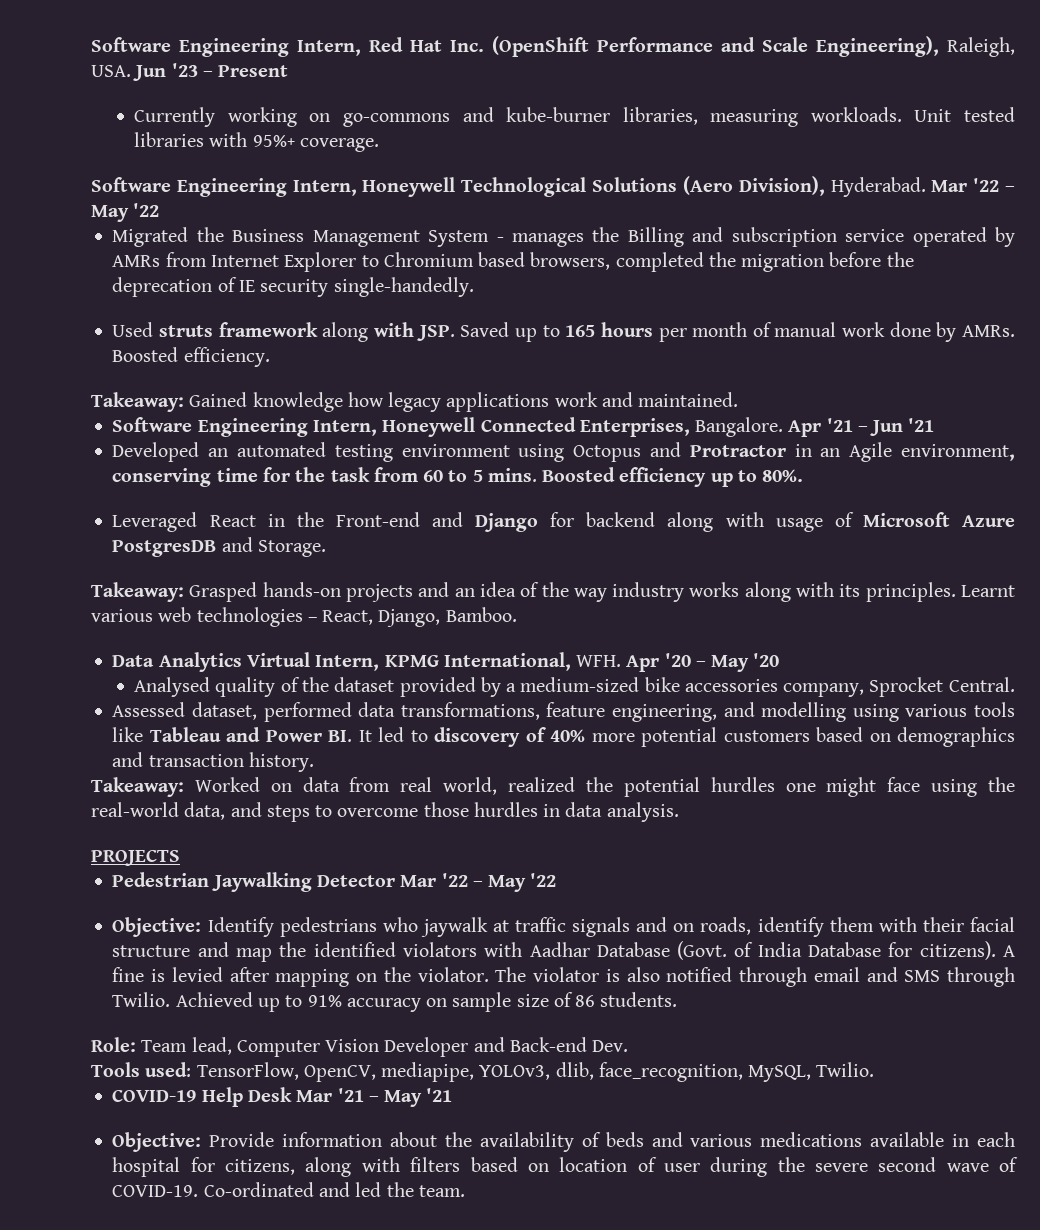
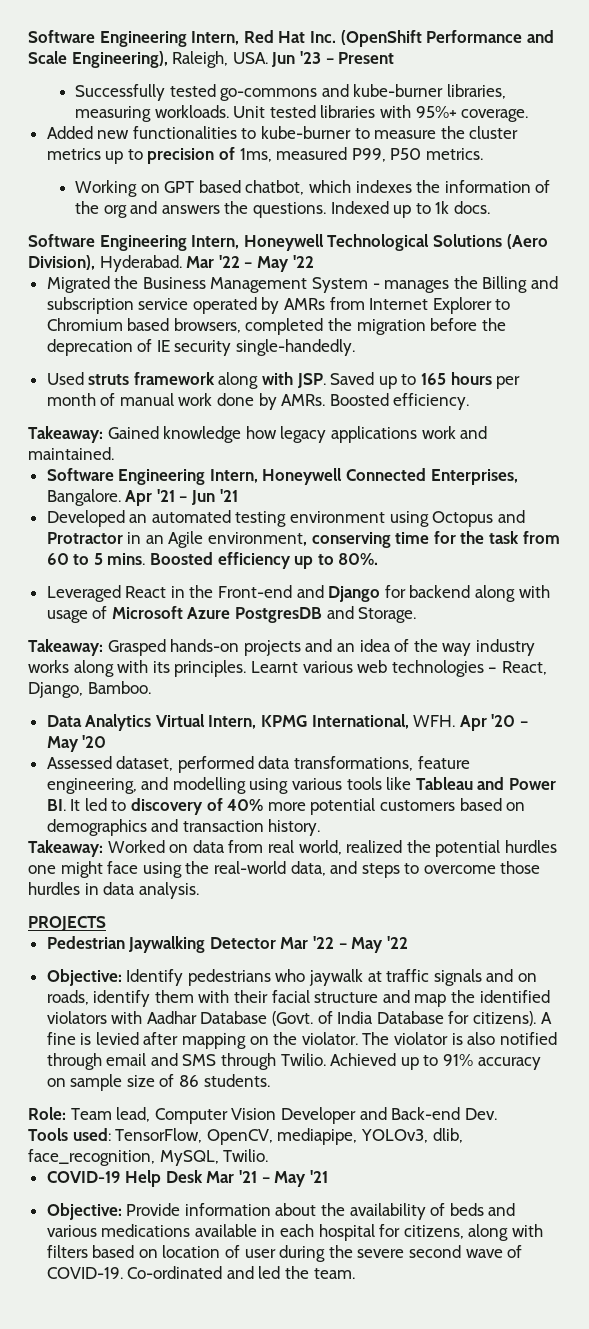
- Currently working on go-commons and kube-burner libraries, measuring workloads.
+ Successfully tested go-commons and kube-burner libraries, measuring workloads.
+ Added new functionalities to kube-burner to measure the cluster metrics up to precision of 1ms, measured P99, P50 metrics.
+ Working on GPT based chatbot, which indexes the information of the org and answers the questions. Indexed up to 1k docs.
- Analysed quality of the dataset provided by a medium-sized bike accessories company, Sprocket Central.

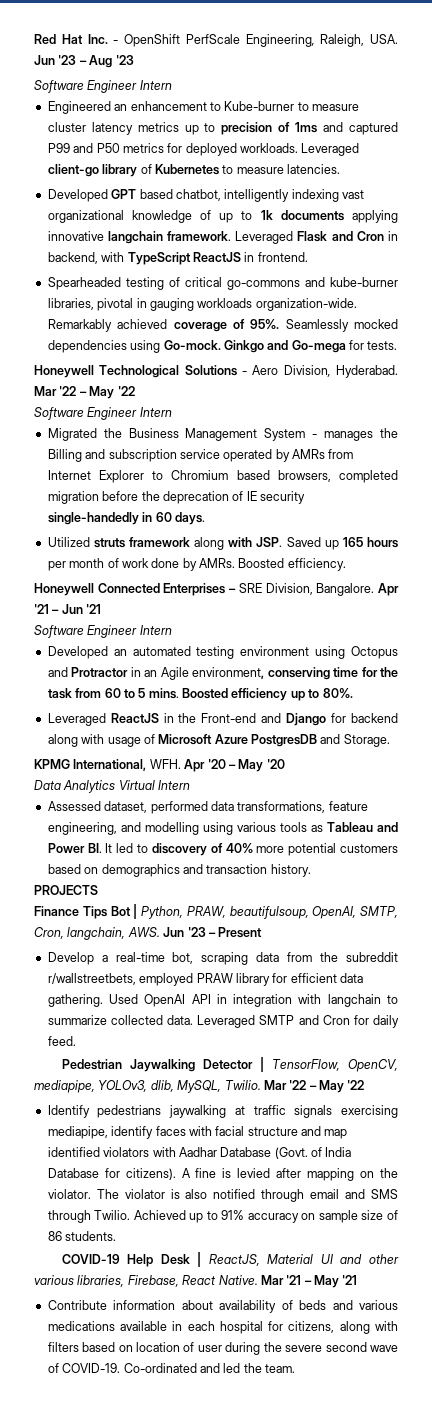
- Software Engineering Intern, Red Hat Inc. (OpenShift Performance and Scale Engineering), Raleigh, USA. Jun '23 – Present
- Successfully tested go-commons and kube-burner libraries, measuring workloads. Unit tested libraries with 95%+ coverage.
- Added new functionalities to kube-burner to measure the cluster metrics up to precision of 1ms, measured P99, P50 metrics.
- Working on GPT based chatbot, which indexes the information of the org and answers the questions. Indexed up to 1k docs.
- Software Engineering Intern, Honeywell Technological Solutions (Aero Division), Hyderabad. Mar '22 – May '22
+ Red Hat Inc. - OpenShift PerfScale Engineering, Raleigh, USA. Jun '23 – Aug '23
+ Software Engineer Intern
+ Engineered an enhancement to Kube-burner to measure cluster latency metrics up to precision of 1ms and captured P99 and P50 metrics for deployed workloads. Leveraged client-go library of Kubernetes to measure latencies.
+ Developed GPT based chatbot, intelligently indexing vast organizational knowledge of up to 1k documents applying innovative langchain framework. Leveraged Flask and Cron in backend, with TypeScript ReactJS in frontend.
+ Spearheaded testing of critical go-commons and kube-burner libraries, pivotal in gauging workloads organization-wide. Remarkably achieved coverage of 95%. Seamlessly mocked dependencies using Go-mock. Ginkgo and Go-mega for tests.
+ Honeywell Technological Solutions - Aero Division, Hyderabad. Mar '22 – May '22
+ Software Engineer Intern
- Migrated the Business Management System - manages the Billing and subscription service operated by AMRs from Internet Explorer to Chromium based browsers, completed the migration before the deprecation of IE security single-handedly.
- Used struts framework along with JSP. Saved up to 165 hours per month of manual work done by AMRs.
+ Migrated the Business Management System - manages the Billing and subscription service operated by AMRs from Internet Explorer to Chromium based browsers, completed migration before the deprecation of IE security single-handedly in 60 days.
+ Utilized struts framework along with JSP. Saved up 165 hours per month of work done by AMRs.
- Takeaway: Gained knowledge how legacy applications work and maintained.
- Software Engineering Intern, Honeywell Connected Enterprises, Bangalore.
+ Honeywell Connected Enterprises – SRE Division, Bangalore.
  Apr '21 – Jun '21
+ Software Engineer Intern
- Leveraged React in the Front-end and Django for backend along with usage of Microsoft Azure PostgresDB and Storage.
+ Leveraged ReactJS in the Front-end and Django for backend along with usage of Microsoft Azure PostgresDB and Storage.
- Takeaway: Grasped hands-on projects and an idea of the way industry works along with its principles. Learnt various web technologies – React, Django, Bamboo.
- Data Analytics Virtual Intern, KPMG International, WFH. Apr '20 – May '20
+ KPMG International, WFH. Apr '20 – May '20
+ Data Analytics Virtual Intern
- Assessed dataset, performed data transformations, feature engineering, and modelling using various tools like Tableau and Power BI. It led to discovery of 40% more potential customers based on demographics and transaction history.
+ Assessed dataset, performed data transformations, feature engineering, and modelling using various tools as Tableau and Power BI. It led to discovery of 40% more potential customers based on demographics and transaction history.
- Takeaway: Worked on data from real world, realized the potential hurdles one might face using the real-world data, and steps to overcome those hurdles in data analysis.
  PROJECTS
- Pedestrian Jaywalking Detector Mar '22 – May '22
- Objective: Identify pedestrians who jaywalk at traffic signals and on roads, identify them with their facial structure and map the identified violators with Aadhar Database (Govt. of India Database for citizens).
+ Finance Tips Bot | Python, PRAW, beautifulsoup, OpenAI, SMTP, Cron, langchain, AWS. Jun '23 – Present
+ Develop a real-time bot, scraping data from the subreddit r/wallstreetbets, employed PRAW library for efficient data gathering. Used OpenAI API in integration with langchain to summarize collected data. Leveraged SMTP and Cron for daily feed.
+ Pedestrian Jaywalking Detector | TensorFlow, OpenCV, mediapipe, YOLOv3, dlib, MySQL, Twilio. Mar '22 – May '22
+ Identify pedestrians jaywalking at traffic signals exercising mediapipe, identify faces with facial structure and map identified violators with Aadhar Database (Govt. of India Database for citizens).
- Role: Team lead, Computer Vision Developer and Back-end Dev.
- Tools used: TensorFlow, OpenCV, mediapipe, YOLOv3, dlib, face_recognition, MySQL, Twilio.
- COVID-19 Help Desk Mar '21 – May '21
+ COVID-19 Help Desk | ReactJS, Material UI and other various libraries, Firebase, React Native. Mar '21 – May '21
- Objective: Provide information about the availability of beds and various medications available in each hospital for citizens, along with filters based on location of user during the severe second wave of COVID-19.
+ Contribute information about availability of beds and various medications available in each hospital for citizens, along with filters based on location of user during the severe second wave of COVID-19.

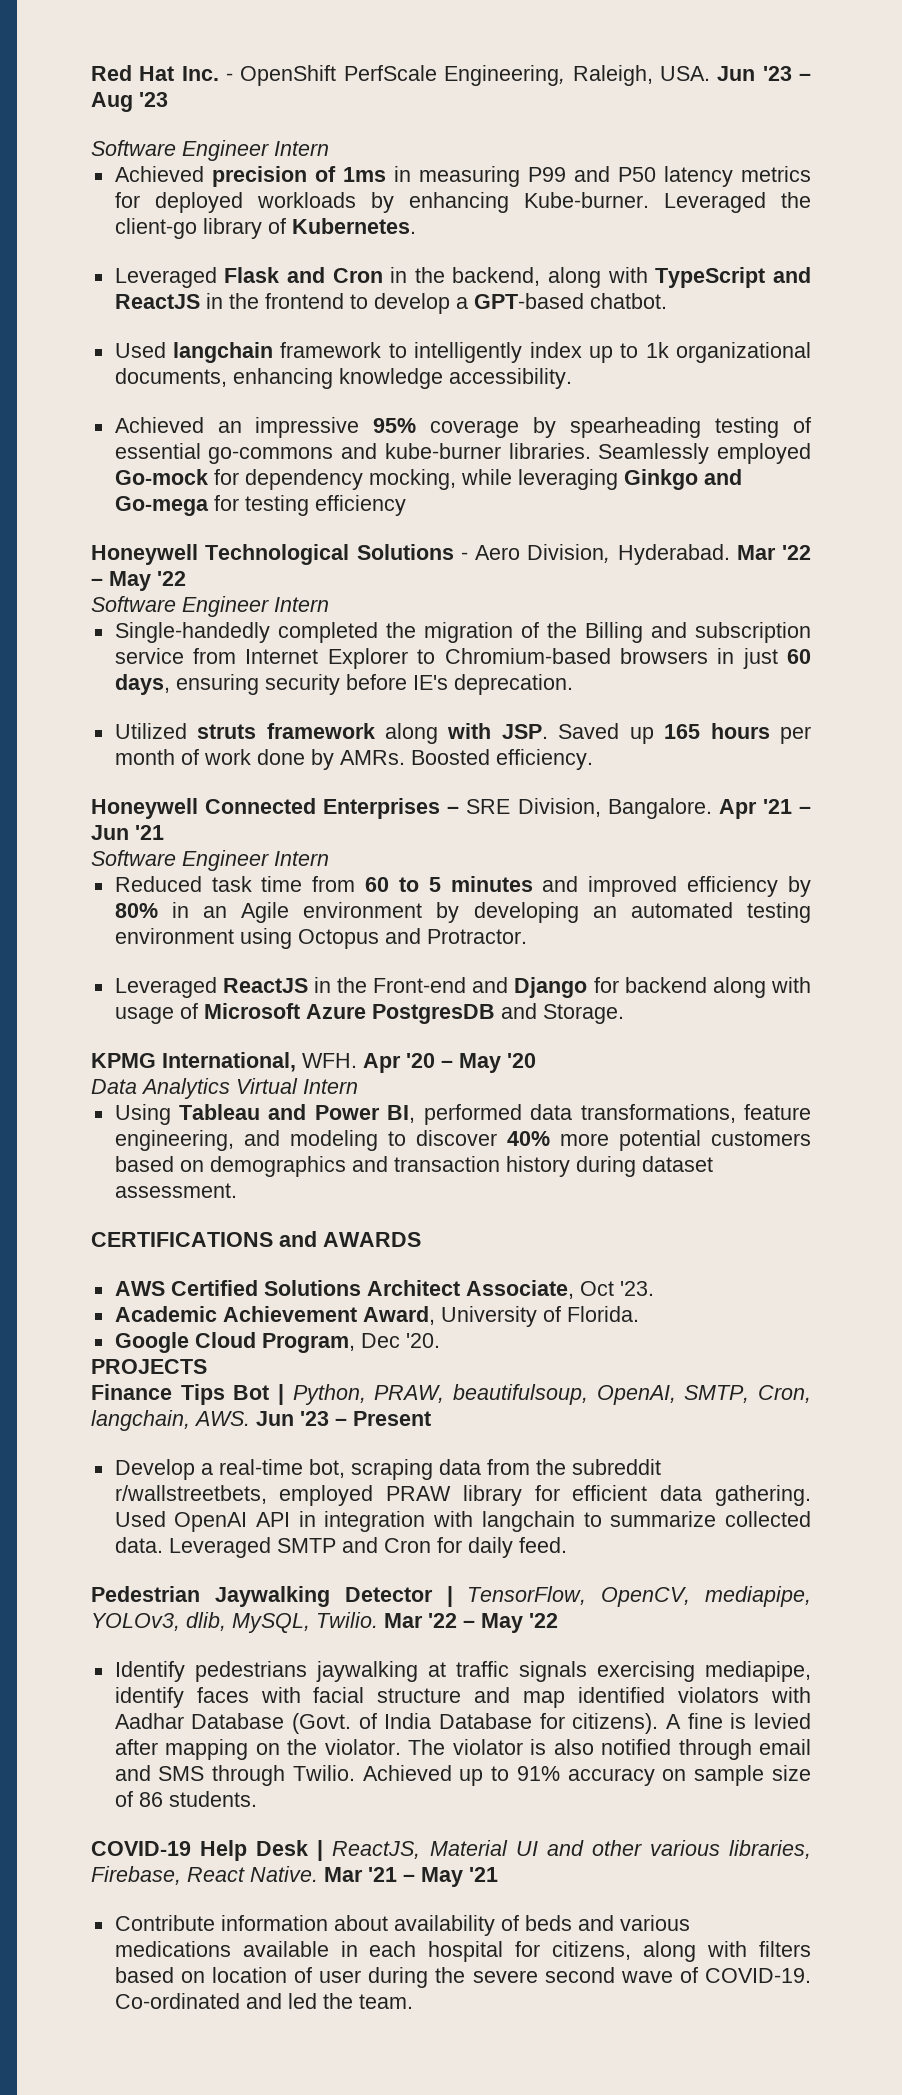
- Engineered an enhancement to Kube-burner to measure cluster latency metrics up to precision of 1ms and captured P99 and P50 metrics for deployed workloads. Leveraged client-go library of Kubernetes to measure latencies.
- Developed GPT based chatbot, intelligently indexing vast organizational knowledge of up to 1k documents applying innovative langchain framework. Leveraged Flask and Cron in backend, with TypeScript ReactJS in frontend.
- Spearheaded testing of critical go-commons and kube-burner libraries, pivotal in gauging workloads organization-wide. Remarkably achieved coverage of 95%. Seamlessly mocked dependencies using Go-mock. Ginkgo and Go-mega for tests.
+ Achieved precision of 1ms in measuring P99 and P50 latency metrics for deployed workloads by enhancing Kube-burner. Leveraged the client-go library of Kubernetes.
+ Leveraged Flask and Cron in the backend, along with TypeScript and ReactJS in the frontend to develop a GPT-based chatbot.
+ Used langchain framework to intelligently index up to 1k organizational documents, enhancing knowledge accessibility.
+ Achieved an impressive 95% coverage by spearheading testing of essential go-commons and kube-burner libraries. Seamlessly employed Go-mock for dependency mocking, while leveraging Ginkgo and Go-mega for testing efficiency
- Migrated the Business Management System - manages the Billing and subscription service operated by AMRs from Internet Explorer to Chromium based browsers, completed migration before the deprecation of IE security single-handedly in 60 days.
+ Single-handedly completed the migration of the Billing and subscription service from Internet Explorer to Chromium-based browsers in just 60 days, ensuring security before IE's deprecation.
- Developed an automated testing environment using Octopus and Protractor in an Agile environment, conserving time for the task from 60 to 5 mins. Boosted efficiency up to 80%.
+ Reduced task time from 60 to 5 minutes and improved efficiency by 80% in an Agile environment by developing an automated testing environment using Octopus and Protractor.
- Assessed dataset, performed data transformations, feature engineering, and modelling using various tools as Tableau and Power BI. It led to discovery of 40% more potential customers based on demographics and transaction history.
+ Using Tableau and Power BI, performed data transformations, feature engineering, and modeling to discover 40% more potential customers based on demographics and transaction history during dataset assessment.
+ CERTIFICATIONS and AWARDS
+ AWS Certified Solutions Architect Associate, Oct '23.
+ Academic Achievement Award, University of Florida.
+ Google Cloud Program, Dec '20.

